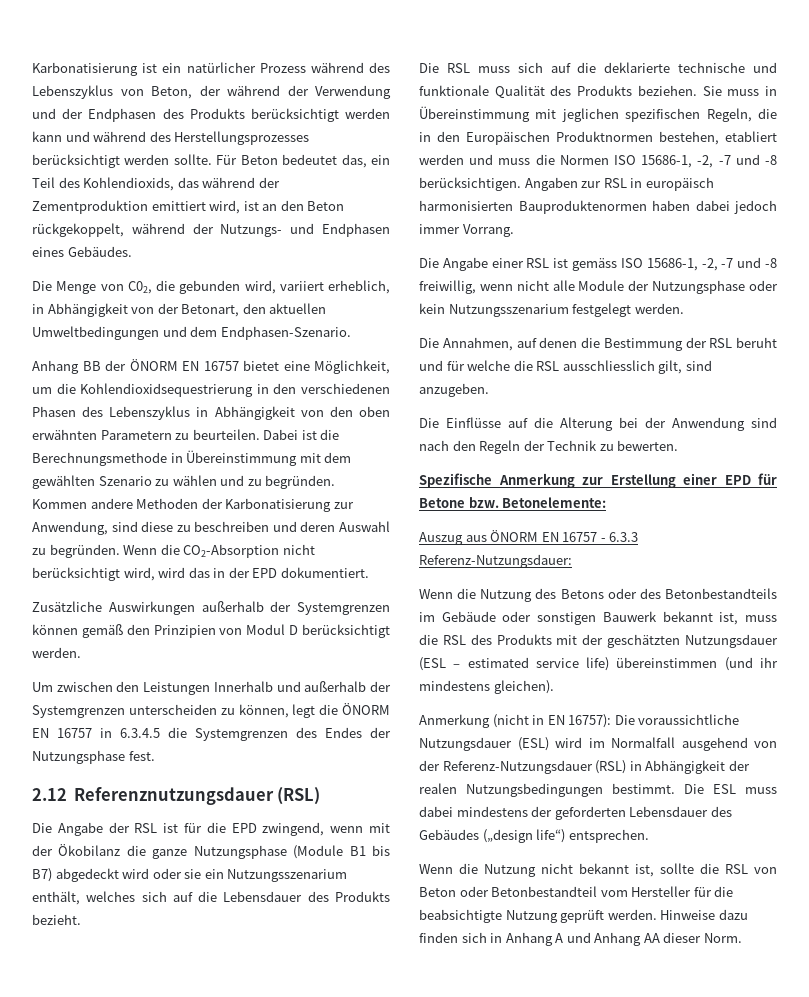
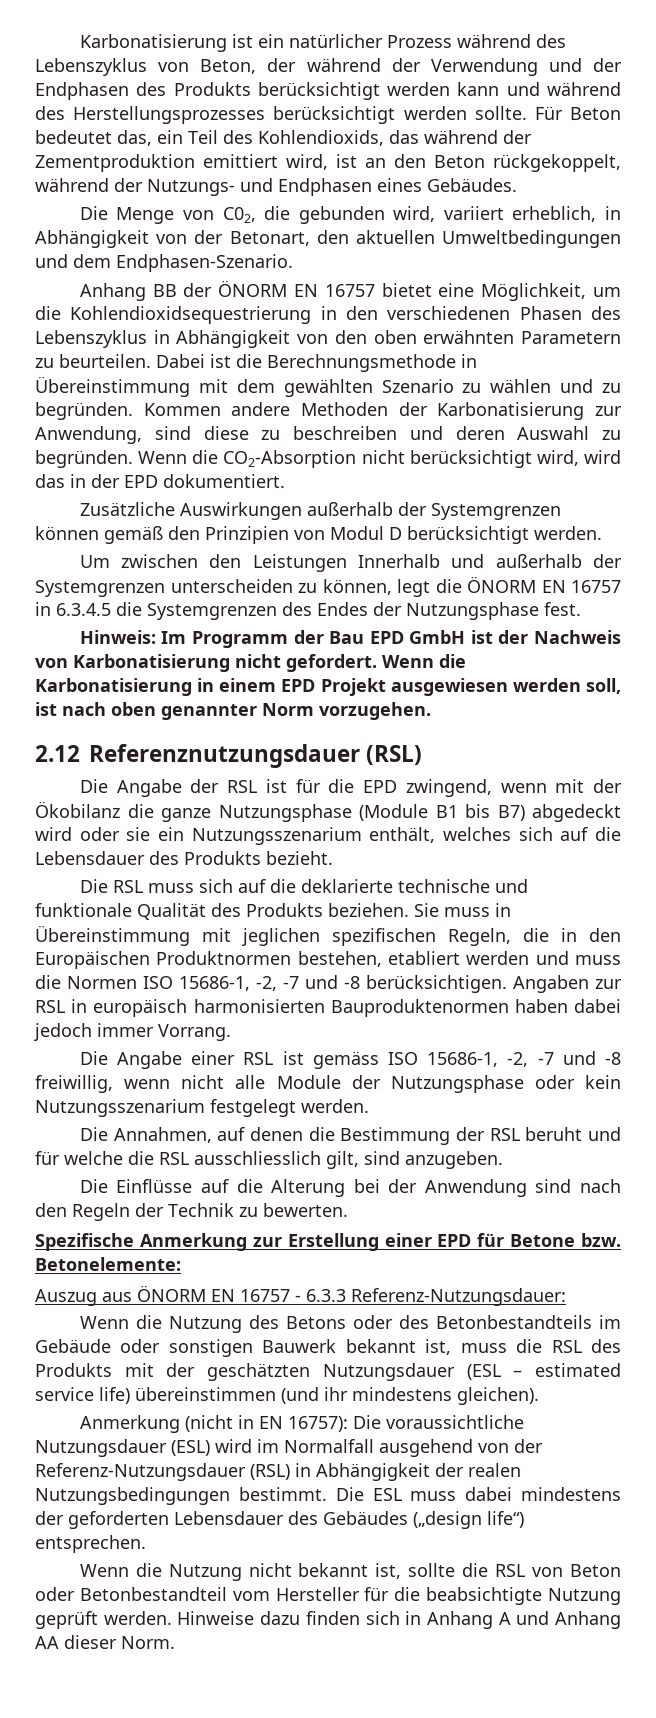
+ Hinweis: Im Programm der Bau EPD GmbH ist der Nachweis von Karbonatisierung nicht gefordert. Wenn die Karbonatisierung in einem EPD Projekt ausgewiesen werden soll, ist nach oben genannter Norm vorzugehen.

